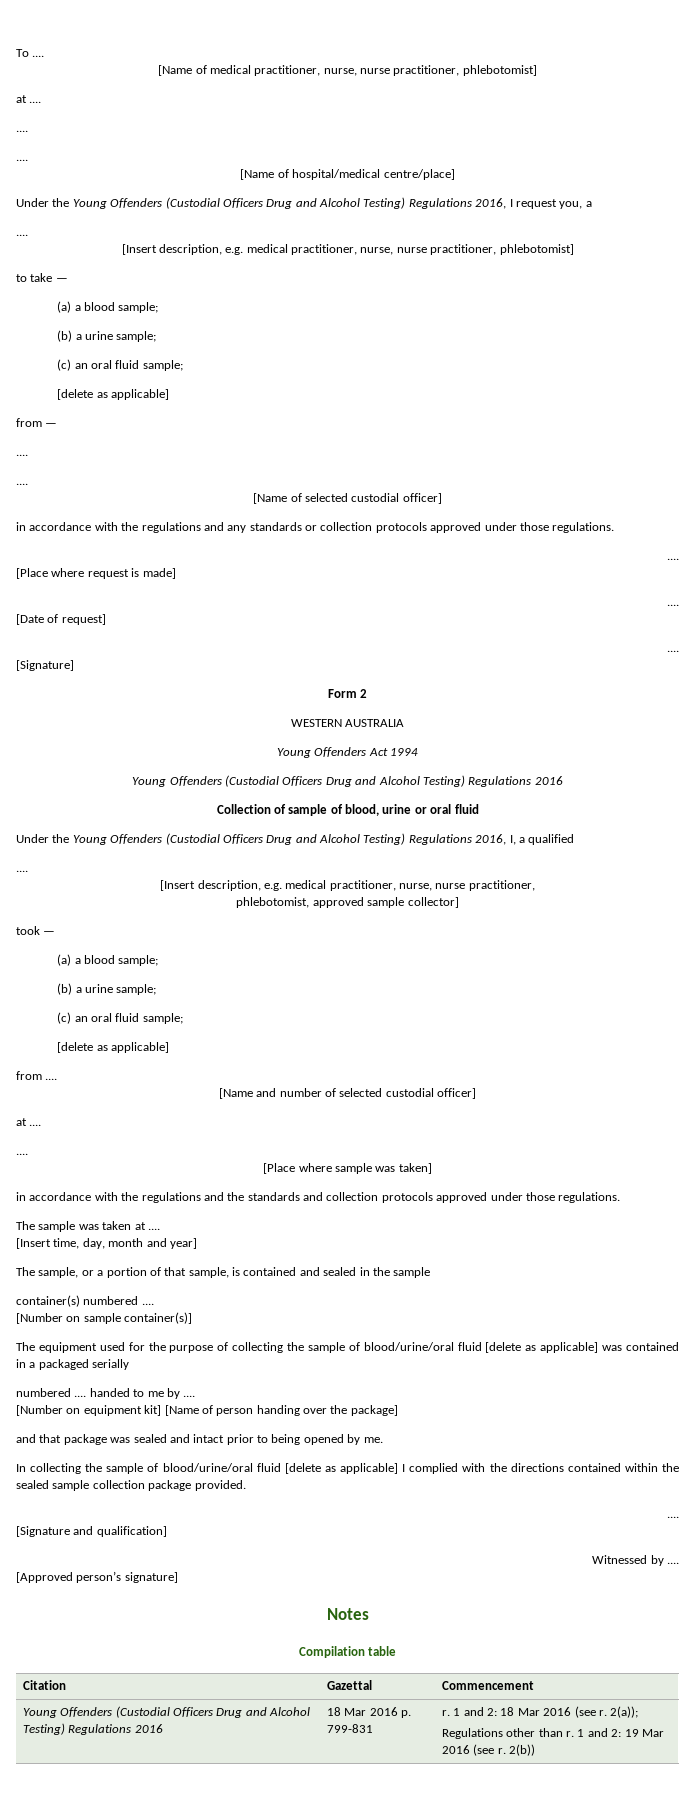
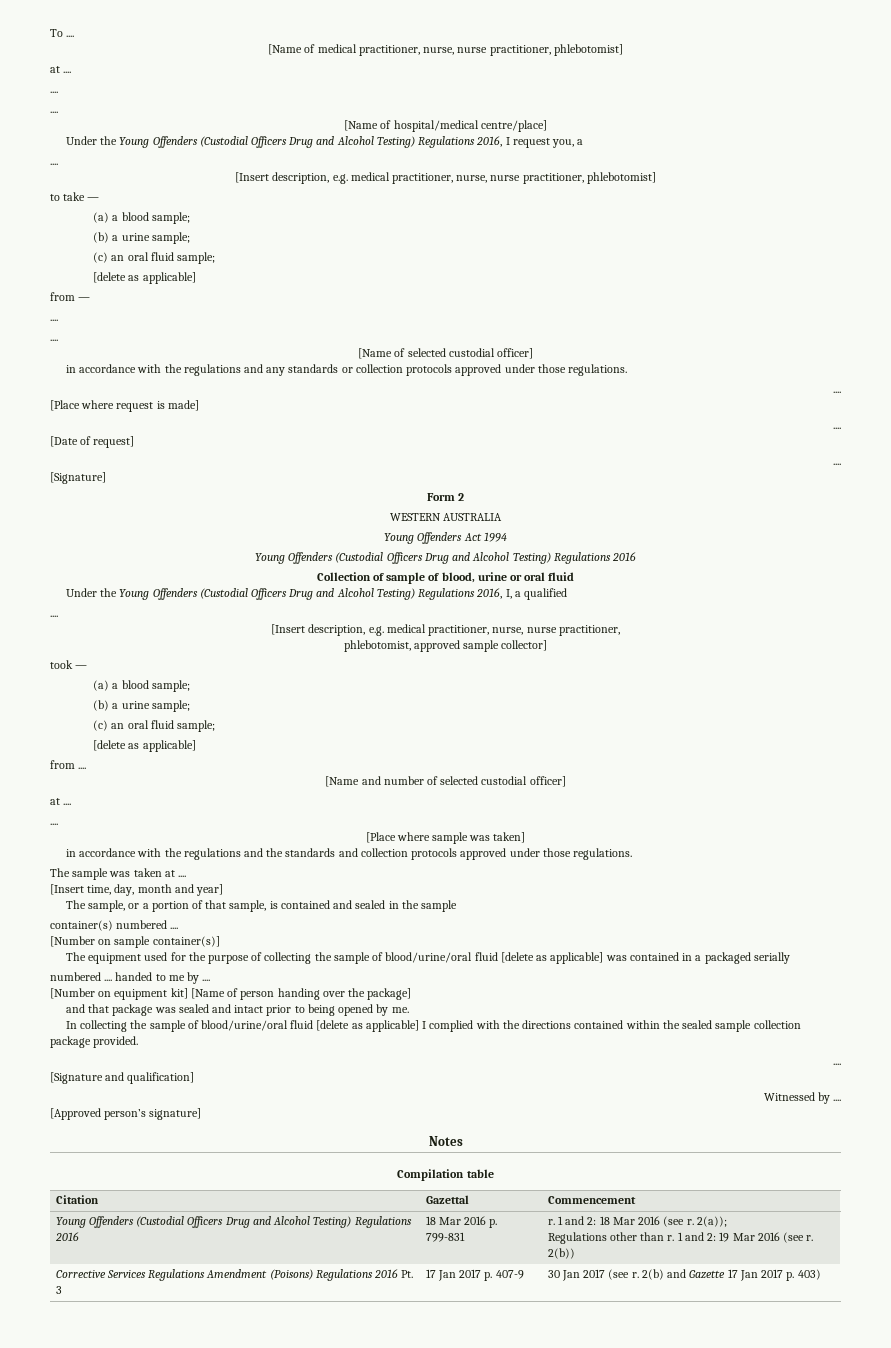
+ Corrective Services Regulations Amendment (Poisons) Regulations 2016 Pt. 3 | 17 Jan 2017 p. 407-9 | 30 Jan 2017 (see r. 2(b) and Gazette 17 Jan 2017 p. 403)

